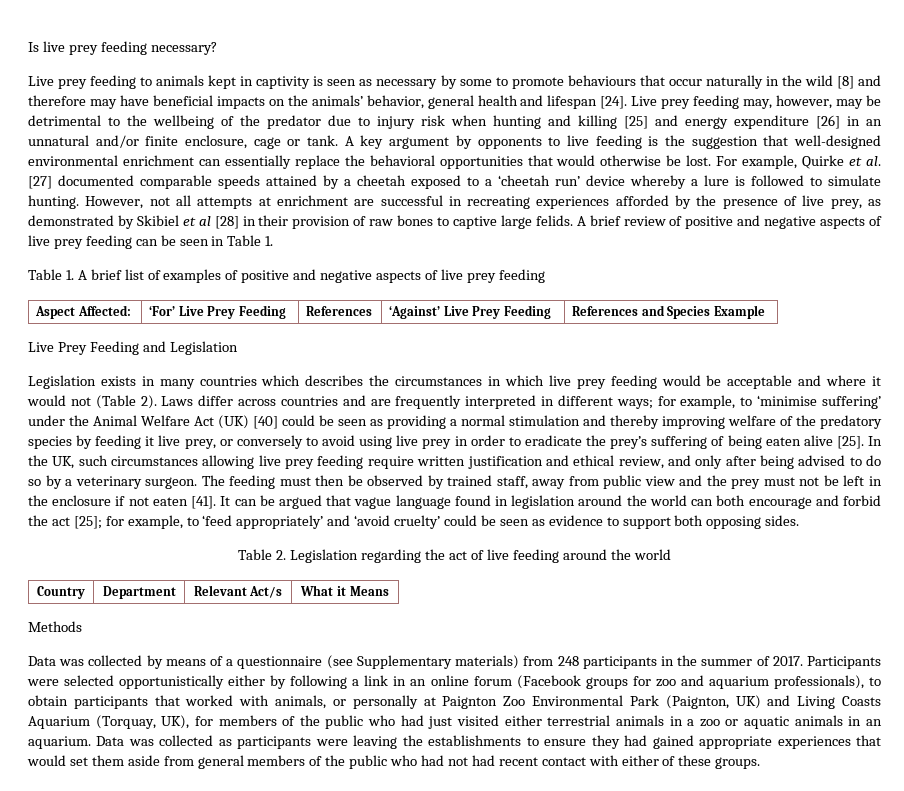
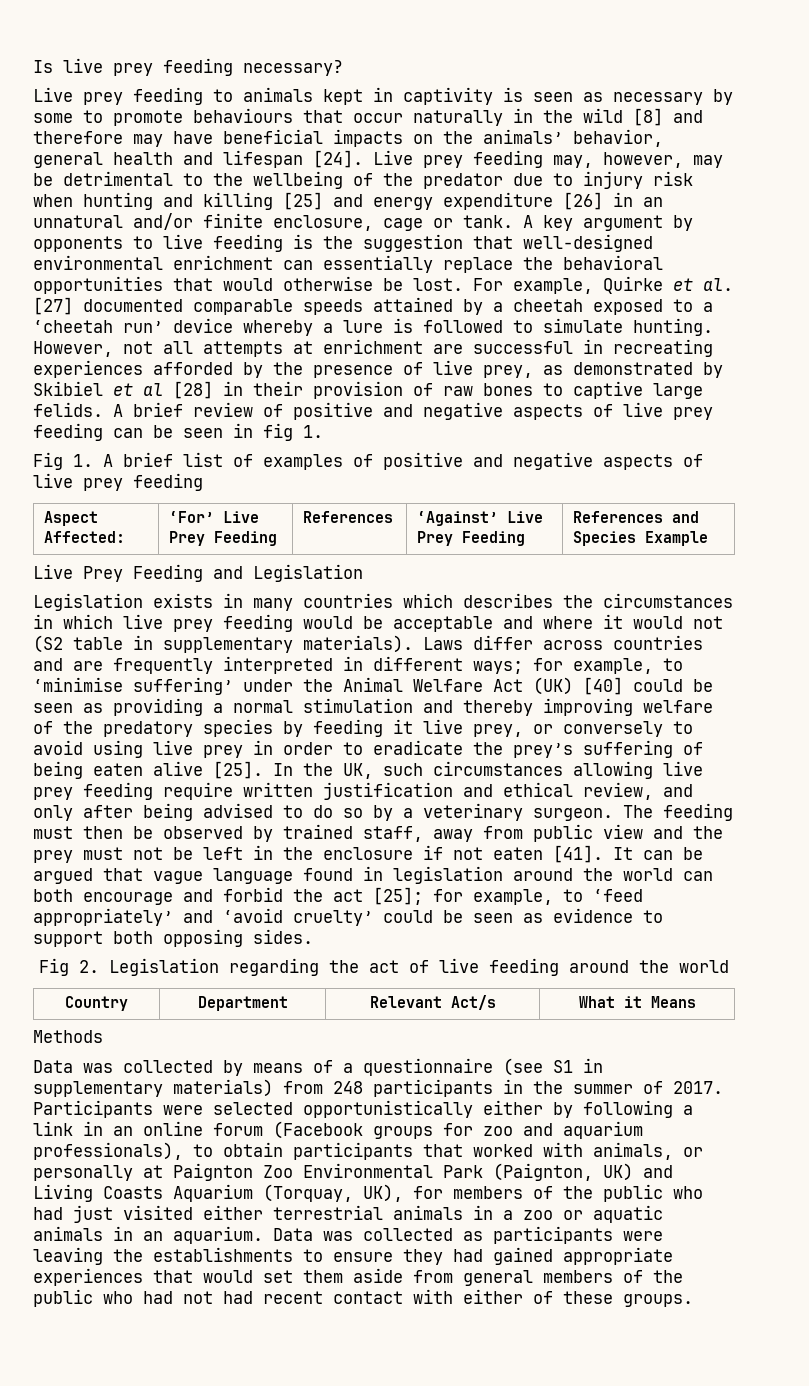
- A brief review of positive and negative aspects of live prey feeding can be seen in Table 1.
+ A brief review of positive and negative aspects of live prey feeding can be seen in fig 1.
- Table 1. A brief list of examples of positive and negative aspects of live prey feeding
+ Fig 1. A brief list of examples of positive and negative aspects of live prey feeding
- Legislation exists in many countries which describes the circumstances in which live prey feeding would be acceptable and where it would not (Table 2).
+ Legislation exists in many countries which describes the circumstances in which live prey feeding would be acceptable and where it would not (S2 table in supplementary materials).
- Table 2. Legislation regarding the act of live feeding around the world
+ Fig 2. Legislation regarding the act of live feeding around the world
- Data was collected by means of a questionnaire (see Supplementary materials) from 248 participants in the summer of 2017.
+ Data was collected by means of a questionnaire (see S1 in supplementary materials) from 248 participants in the summer of 2017.

